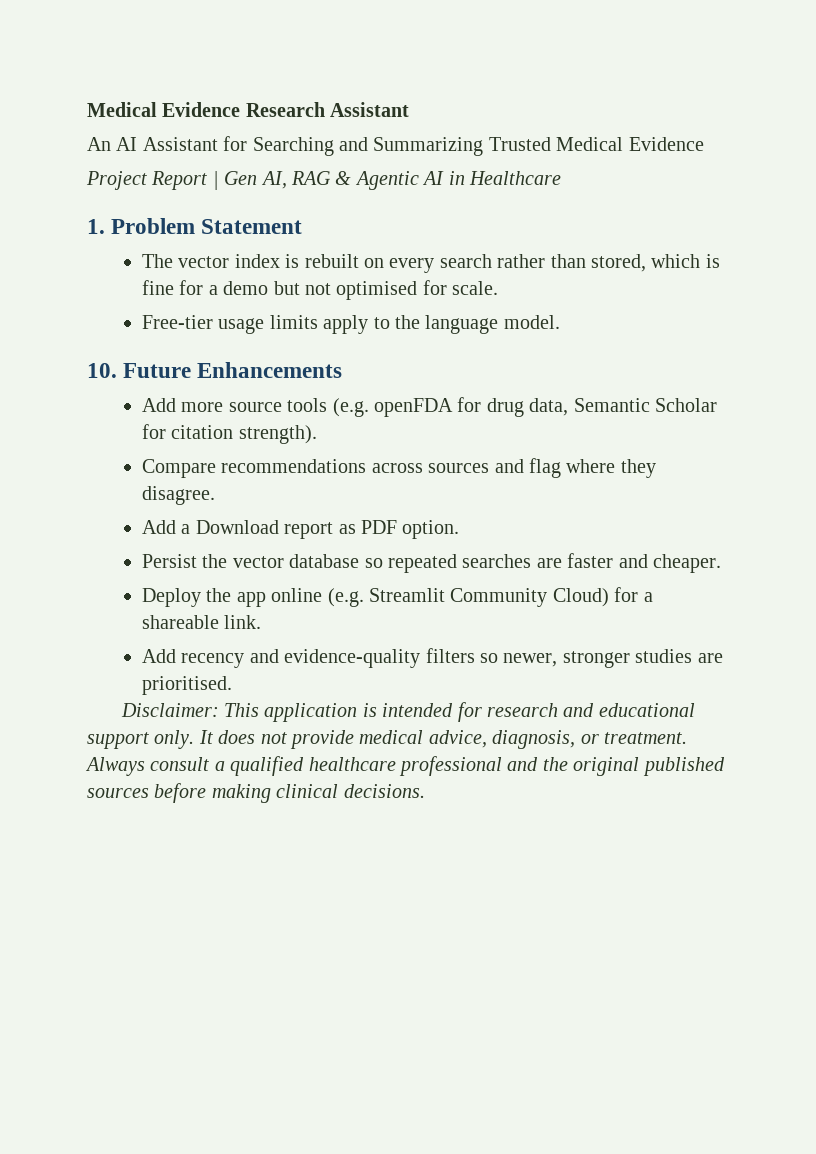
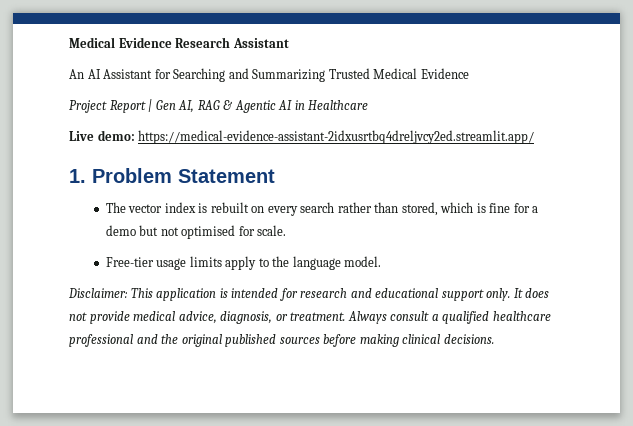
+ Live demo: https://medical-evidence-assistant-2idxusrtbq4dreljvcy2ed.streamlit.app/
- 10. Future Enhancements
- Add more source tools (e.g. openFDA for drug data, Semantic Scholar for citation strength).
- Compare recommendations across sources and flag where they disagree.
- Add a Download report as PDF option.
- Persist the vector database so repeated searches are faster and cheaper.
- Deploy the app online (e.g. Streamlit Community Cloud) for a shareable link.
- Add recency and evidence-quality filters so newer, stronger studies are prioritised.

